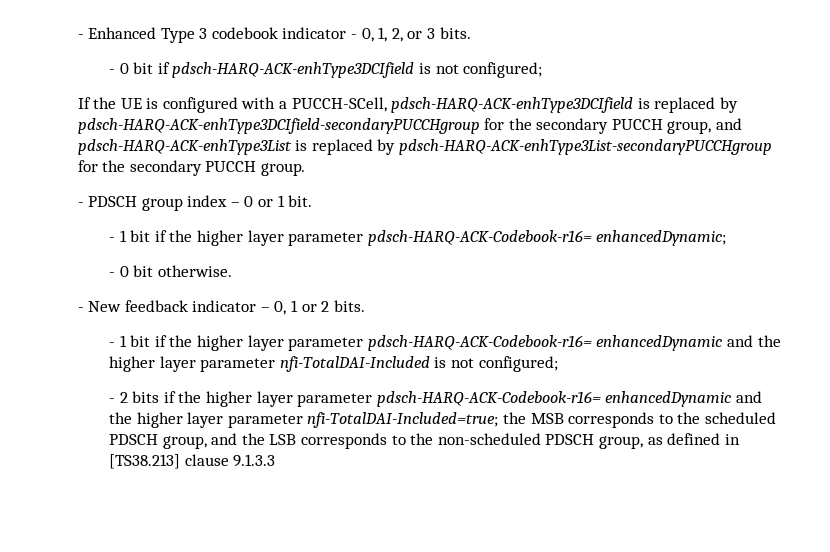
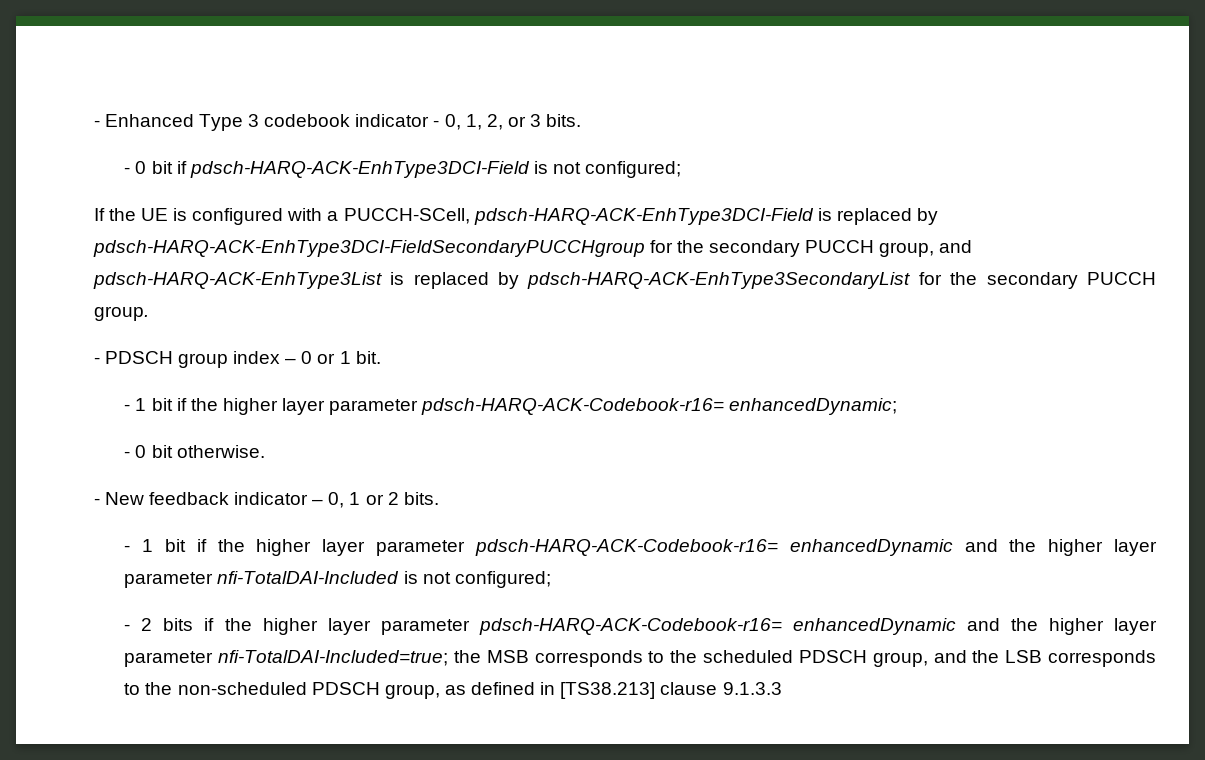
- - 0 bit if pdsch-HARQ-ACK-enhType3DCIfield is not configured;
+ - 0 bit if pdsch-HARQ-ACK-EnhType3DCI-Field is not configured;
- If the UE is configured with a PUCCH-SCell, pdsch-HARQ-ACK-enhType3DCIfield is replaced by pdsch-HARQ-ACK-enhType3DCIfield-secondaryPUCCHgroup for the secondary PUCCH group, and pdsch-HARQ-ACK-enhType3List is replaced by pdsch-HARQ-ACK-enhType3List-secondaryPUCCHgroup for the secondary PUCCH group.
+ If the UE is configured with a PUCCH-SCell, pdsch-HARQ-ACK-EnhType3DCI-Field is replaced by pdsch-HARQ-ACK-EnhType3DCI-FieldSecondaryPUCCHgroup for the secondary PUCCH group, and pdsch-HARQ-ACK-EnhType3List is replaced by pdsch-HARQ-ACK-EnhType3SecondaryList for the secondary PUCCH group.

